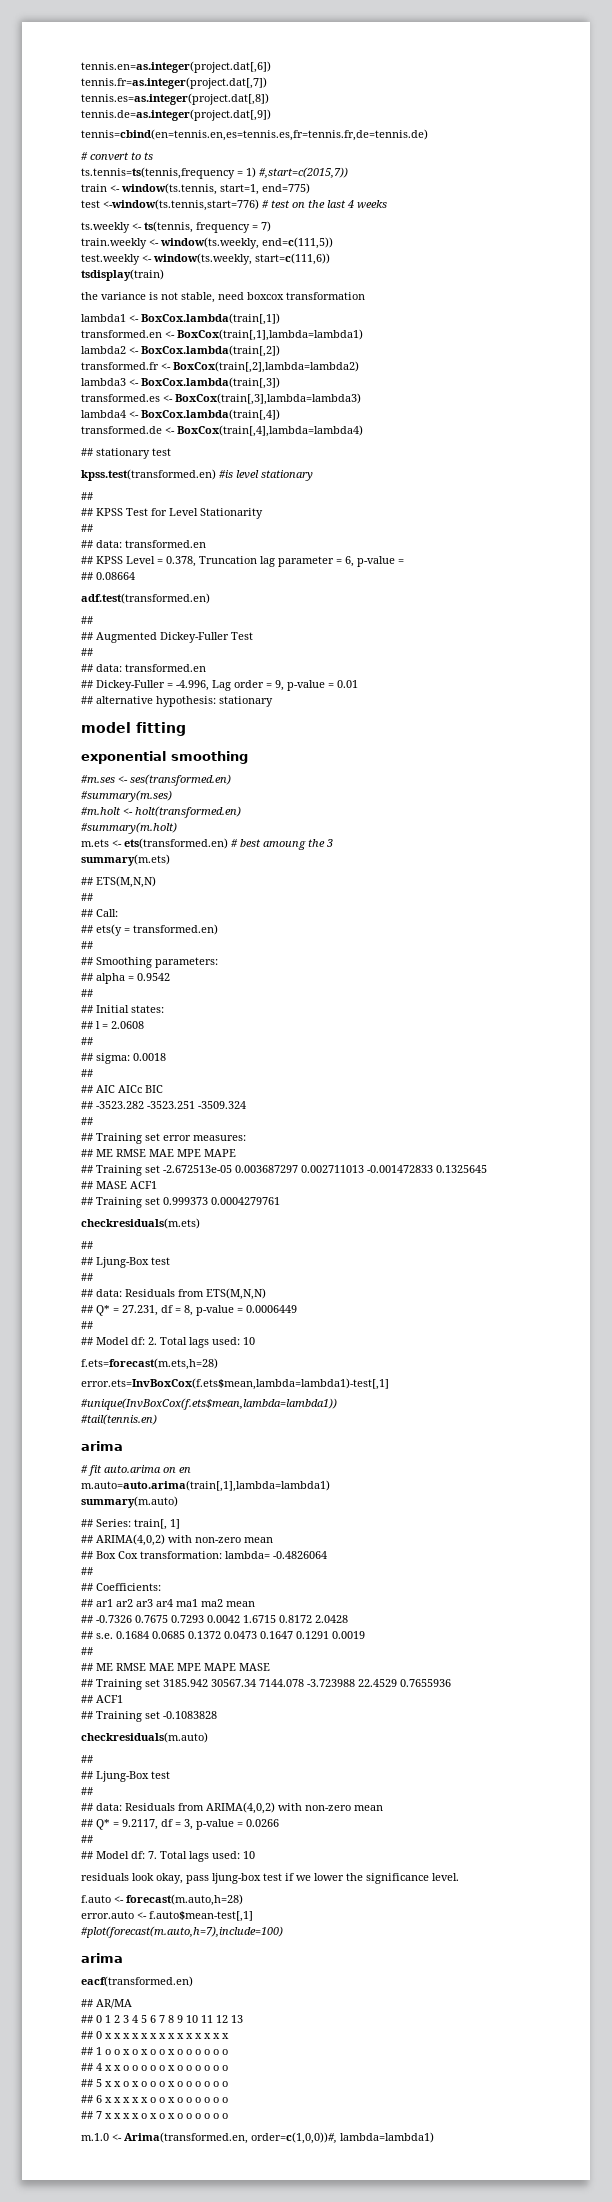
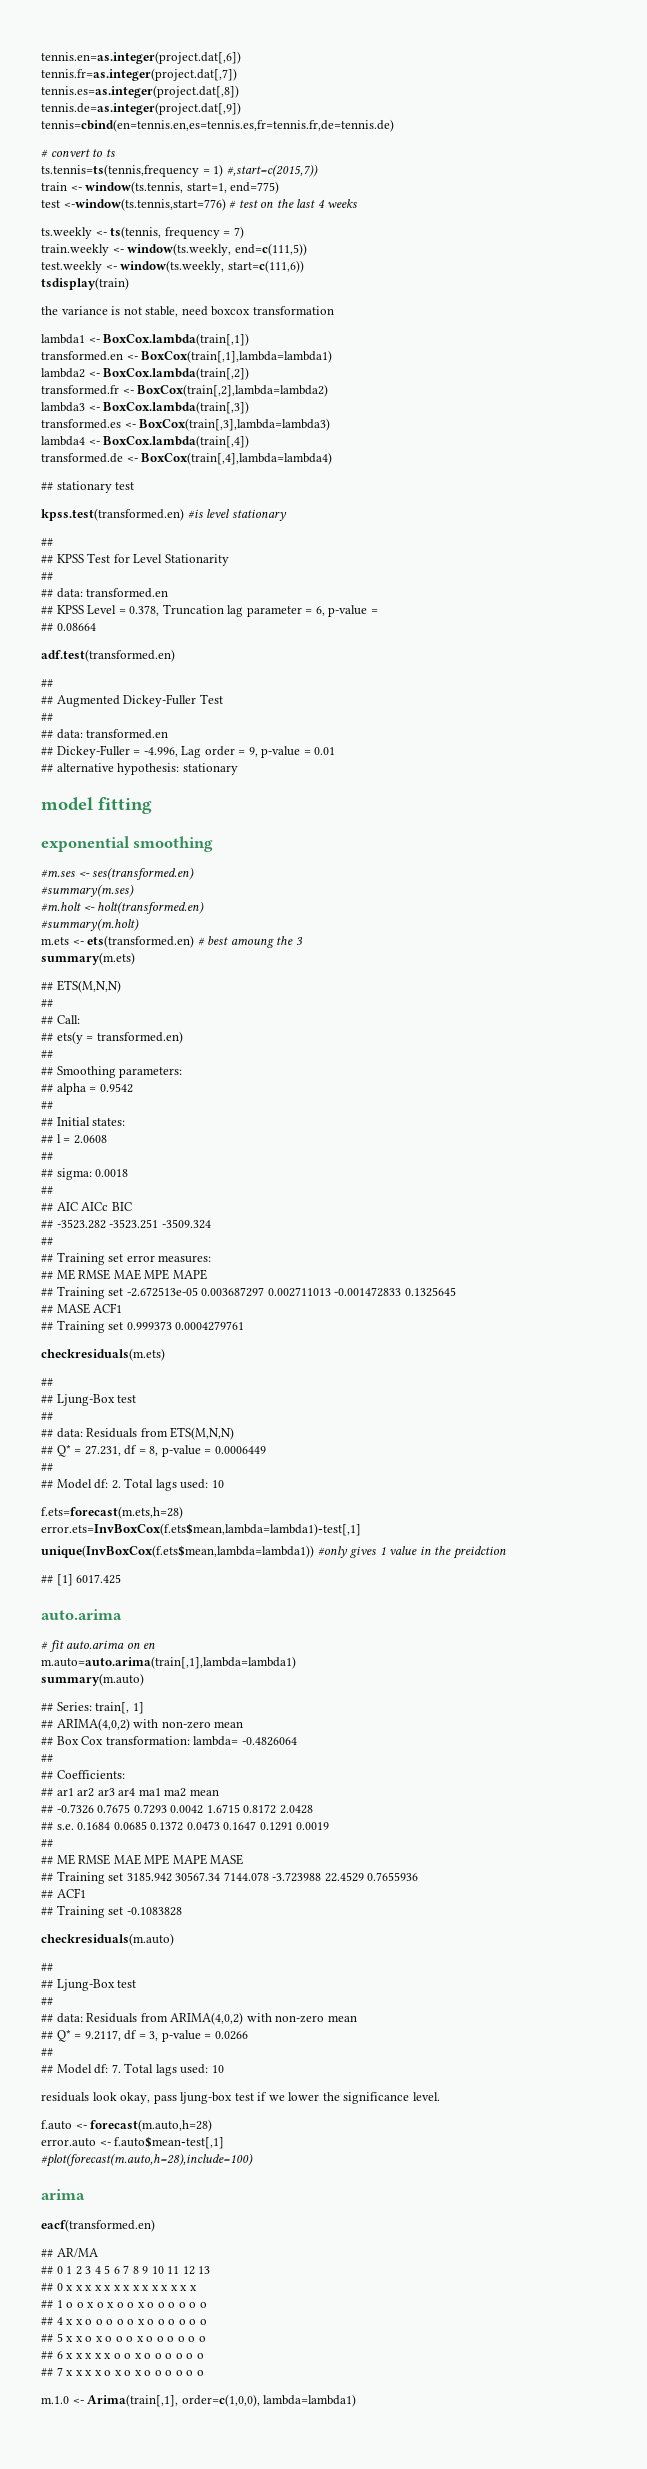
- #unique(InvBoxCox(f.ets$mean,lambda=lambda1))
- #tail(tennis.en)
- arima
+ unique(InvBoxCox(f.ets$mean,lambda=lambda1)) #only gives 1 value in the preidction
+ ## [1] 6017.425
+ auto.arima
- #plot(forecast(m.auto,h=7),include=100)
+ #plot(forecast(m.auto,h=28),include=100)
- m.1.0 <- Arima(transformed.en, order=c(1,0,0))#, lambda=lambda1)
+ m.1.0 <- Arima(train[,1], order=c(1,0,0), lambda=lambda1)

